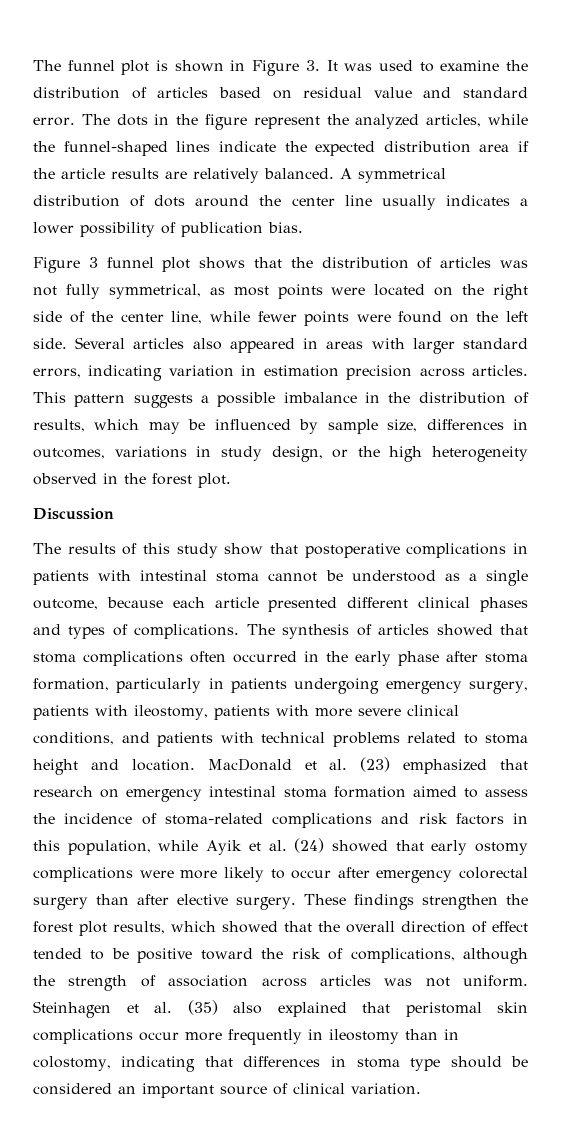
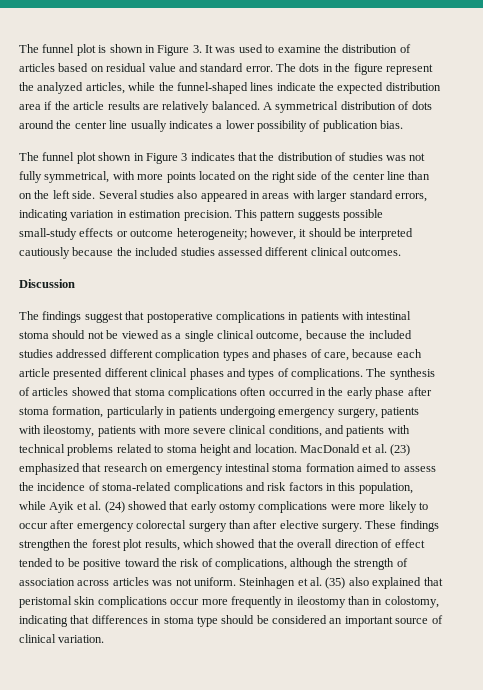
- Figure 3 funnel plot shows that the distribution of articles was not fully symmetrical, as most points were located on the right side of the center line, while fewer points were found on the left side.
+ The funnel plot shown in Figure 3 indicates that the distribution of studies was not fully symmetrical, with more points located on the right side of the center line than on the left side.
- Several articles also appeared in areas with larger standard errors, indicating variation in estimation precision across articles. This pattern suggests a possible imbalance in the distribution of results, which may be influenced by sample size, differences in outcomes, variations in study design, or the high heterogeneity observed in the forest plot.
+ Several studies also appeared in areas with larger standard errors, indicating variation in estimation precision. This pattern suggests possible small-study effects or outcome heterogeneity; however, it should be interpreted cautiously because the included studies assessed different clinical outcomes.
  Discussion
- The results of this study show that postoperative complications in patients with intestinal stoma cannot be understood as a single outcome, because each article presented different clinical phases and types of complications.
+ The findings suggest that postoperative complications in patients with intestinal stoma should not be viewed as a single clinical outcome, because the included studies addressed different complication types and phases of care, because each article presented different clinical phases and types of complications.

